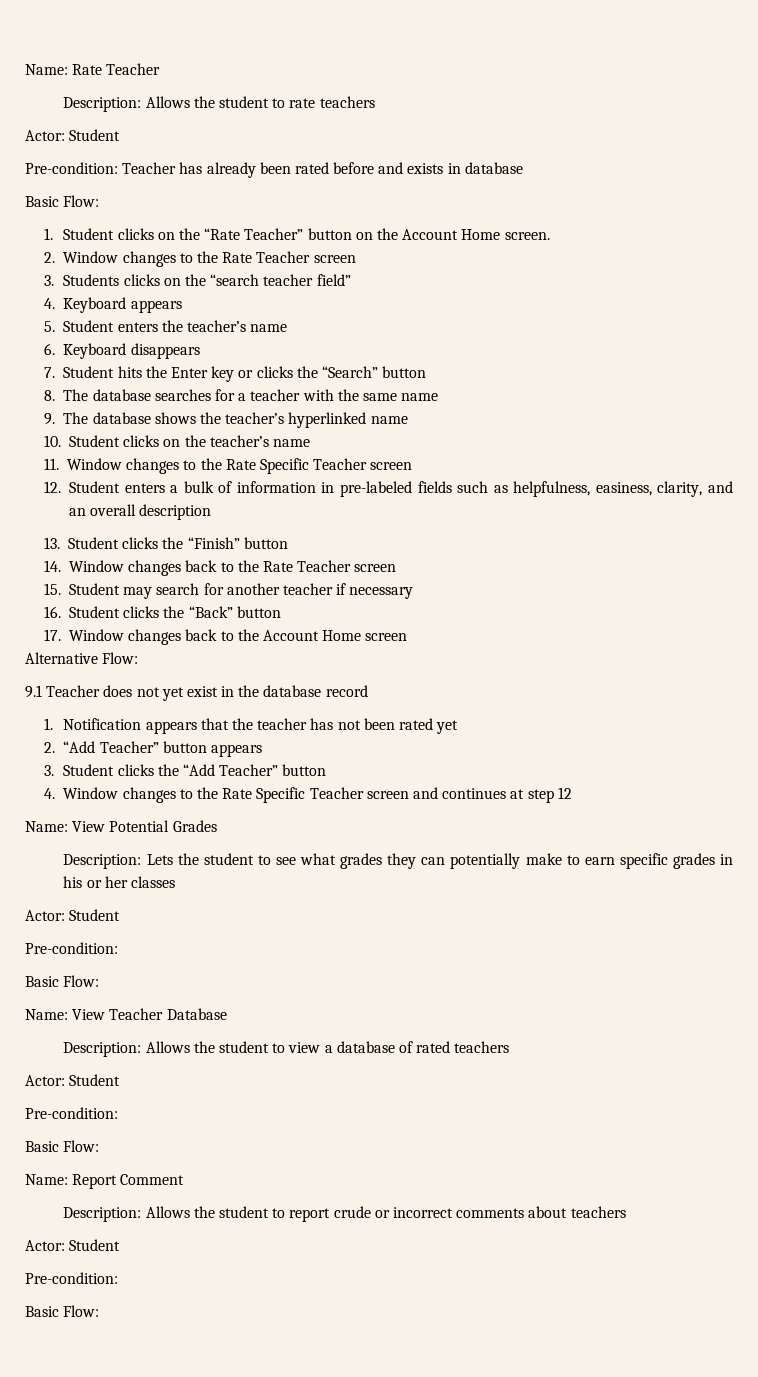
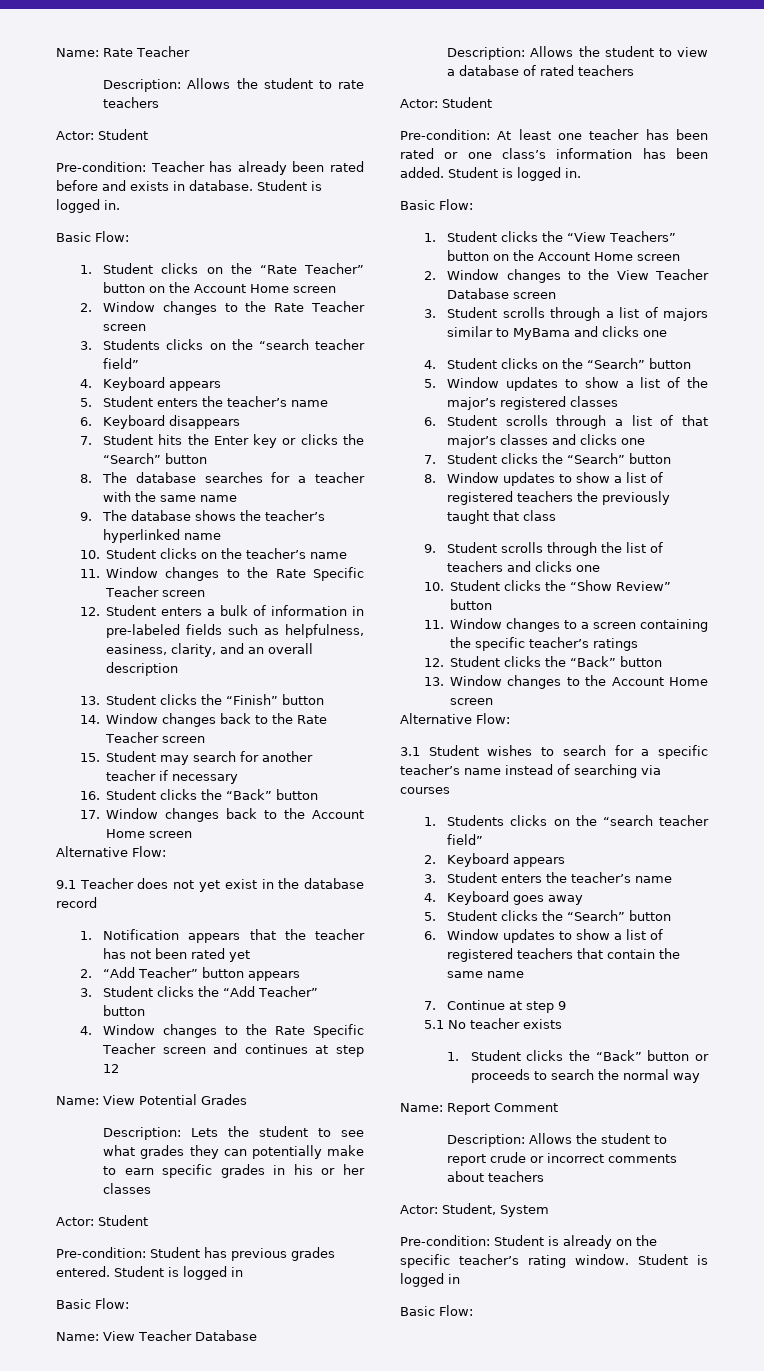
- Pre-condition: Teacher has already been rated before and exists in database
+ Pre-condition: Teacher has already been rated before and exists in database. Student is logged in.
- 1. Student clicks on the “Rate Teacher” button on the Account Home screen.
+ 1. Student clicks on the “Rate Teacher” button on the Account Home screen
  Description: Lets the student to see what grades they can potentially make to earn specific grades in his or her classes
  Actor: Student
- Pre-condition:
+ Pre-condition: Student has previous grades entered. Student is logged in
  Description: Allows the student to view a database of rated teachers
  Actor: Student
- Pre-condition:
+ Pre-condition: At least one teacher has been rated or one class’s information has been added. Student is logged in.
  Basic Flow:
+ 1. Student clicks the “View Teachers” button on the Account Home screen
+ 2. Window changes to the View Teacher Database screen
+ 3. Student scrolls through a list of majors similar to MyBama and clicks one
+ 4. Student clicks on the “Search” button
+ 5. Window updates to show a list of the major’s registered classes
+ 6. Student scrolls through a list of that major’s classes and clicks one
+ 7. Student clicks the “Search” button
+ 8. Window updates to show a list of registered teachers the previously taught that class
+ 9. Student scrolls through the list of teachers and clicks one
+ 10. Student clicks the “Show Review” button
+ 11. Window changes to a screen containing the specific teacher’s ratings
+ 12. Student clicks the “Back” button
+ 13. Window changes to the Account Home screen
+ Alternative Flow:
+ 3.1 Student wishes to search for a specific teacher’s name instead of searching via courses
+ 1. Students clicks on the “search teacher field”
+ 2. Keyboard appears
+ 3. Student enters the teacher’s name
+ 4. Keyboard goes away
+ 5. Student clicks the “Search” button
+ 6. Window updates to show a list of registered teachers that contain the same name
+ 7. Continue at step 9
+ 5.1 No teacher exists
+ 1. Student clicks the “Back” button or proceeds to search the normal way
  Description: Allows the student to report crude or incorrect comments about teachers
- Actor: Student
- Pre-condition:
+ Actor: Student, System
+ Pre-condition: Student is already on the specific teacher’s rating window. Student is logged in

